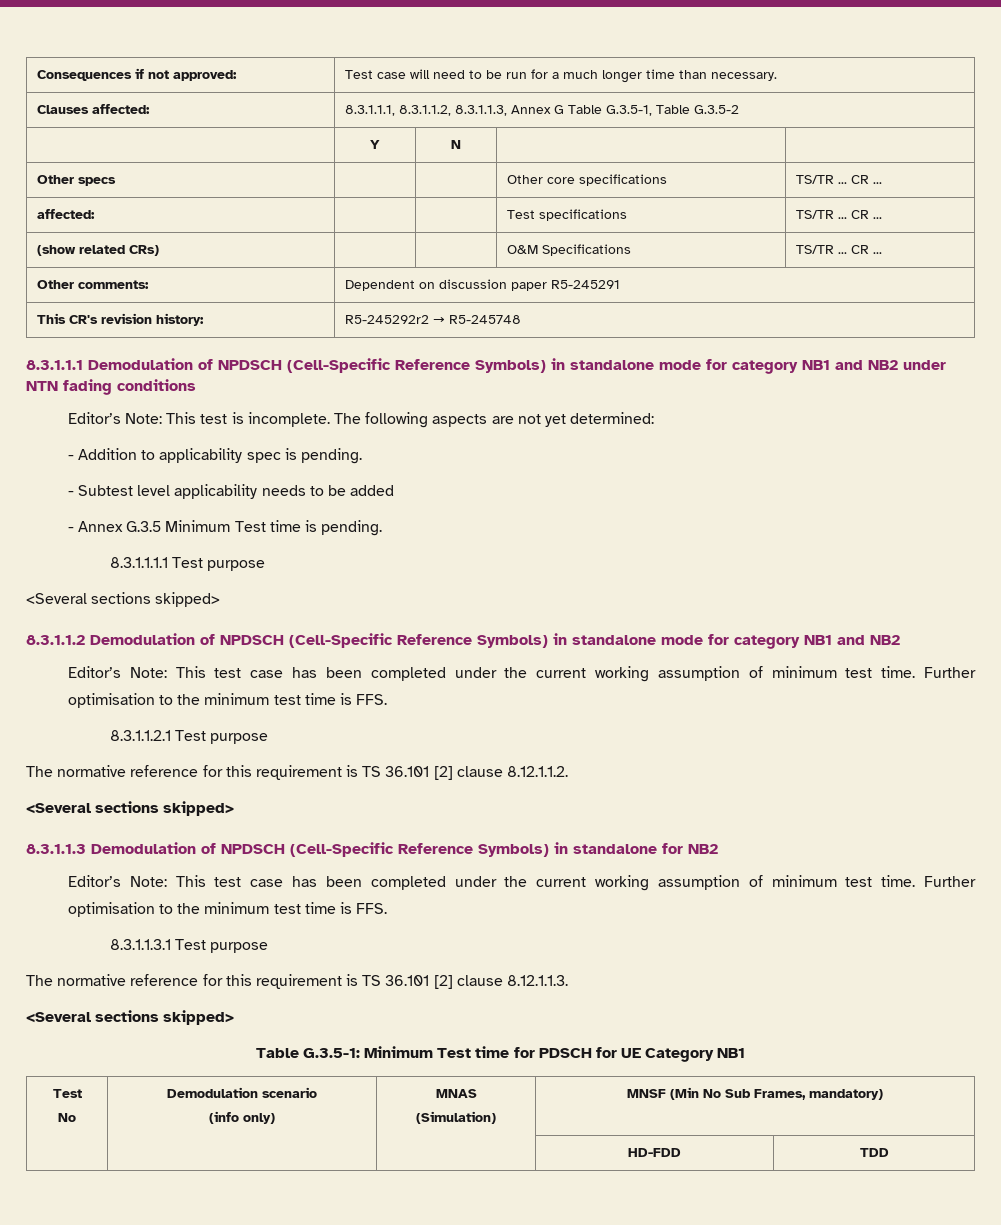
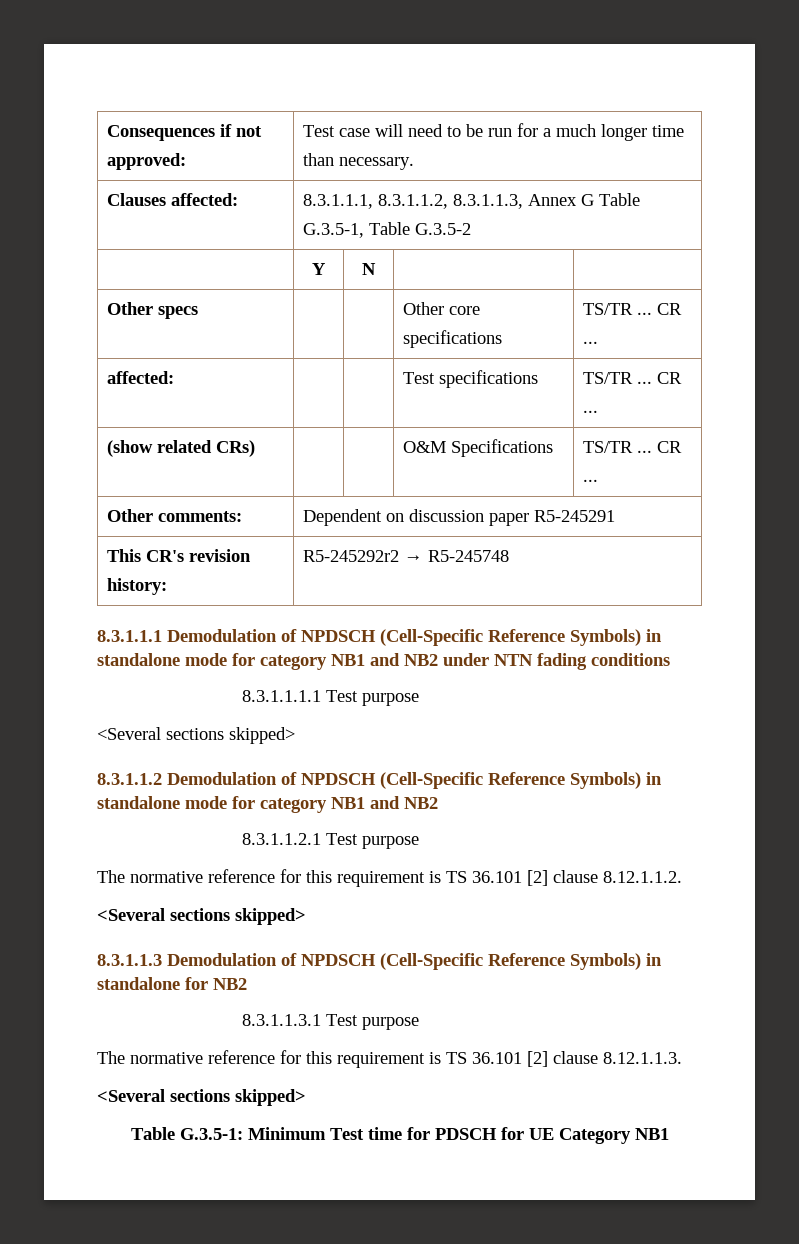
- Editor’s Note: This test is incomplete. The following aspects are not yet determined:
- - Addition to applicability spec is pending.
- - Subtest level applicability needs to be added
- - Annex G.3.5 Minimum Test time is pending.
  8.3.1.1.2 Demodulation of NPDSCH (Cell-Specific Reference Symbols) in standalone mode for category NB1 and NB2
- Editor’s Note: This test case has been completed under the current working assumption of minimum test time. Further optimisation to the minimum test time is FFS.
  8.3.1.1.3 Demodulation of NPDSCH (Cell-Specific Reference Symbols) in standalone for NB2
- Editor’s Note: This test case has been completed under the current working assumption of minimum test time. Further optimisation to the minimum test time is FFS.
  Table G.3.5-1: Minimum Test time for PDSCH for UE Category NB1
- Test
- No | Demodulation scenario
- (info only) | MNAS
- (Simulation) | MNSF (Min No Sub Frames, mandatory)
- | | | HD-FDD | TDD

